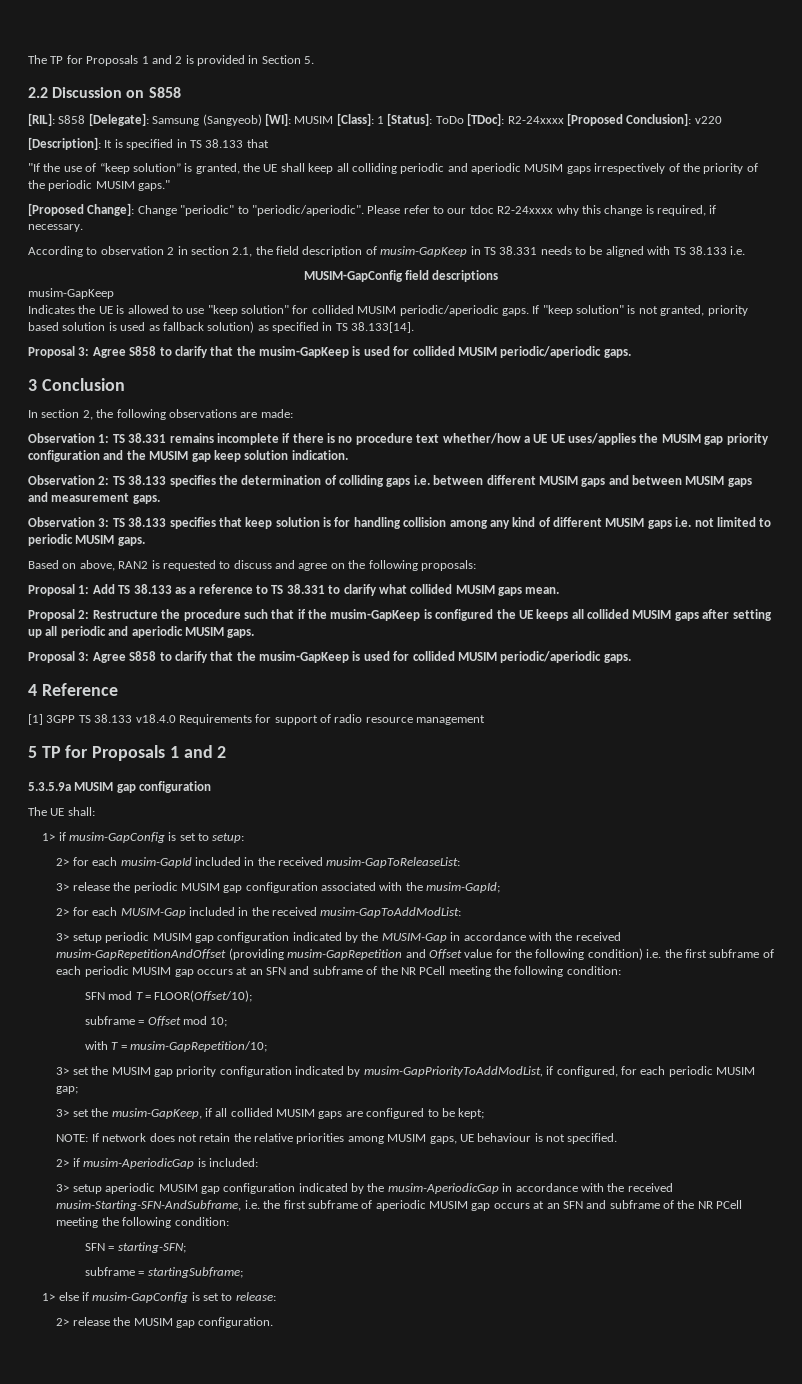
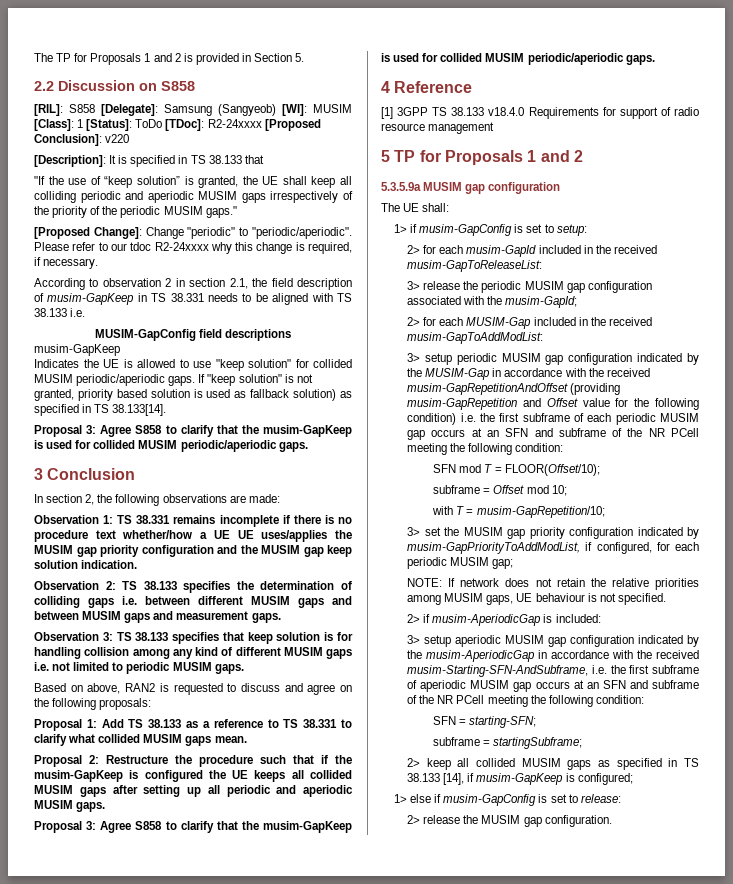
- 3> set the musim-GapKeep, if all collided MUSIM gaps are configured to be kept;
+ 2> keep all collided MUSIM gaps as specified in TS 38.133 [14], if musim-GapKeep is configured;

